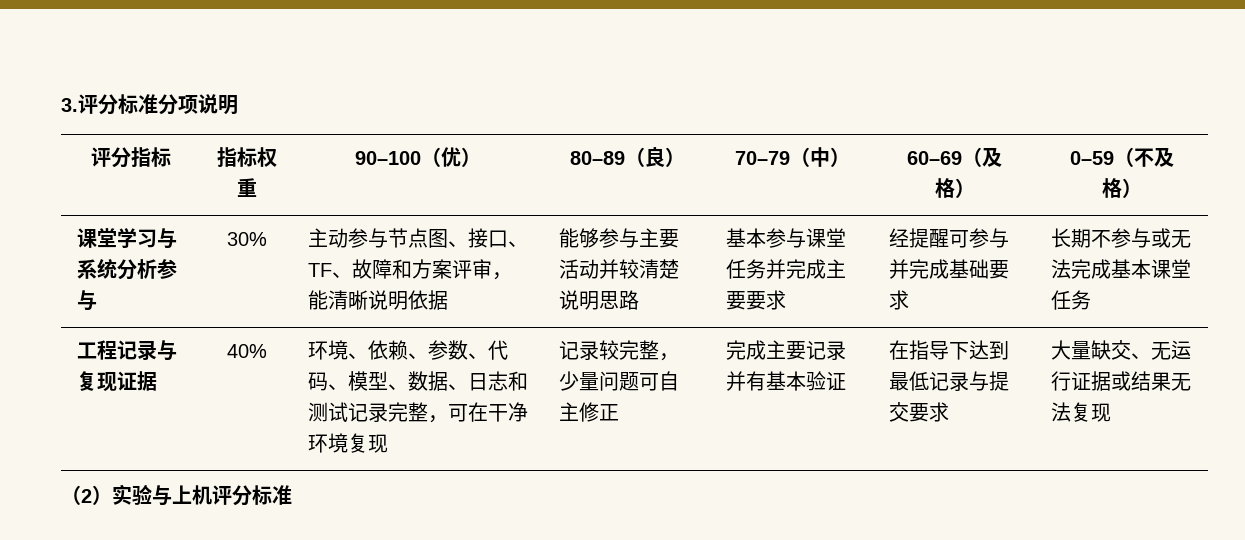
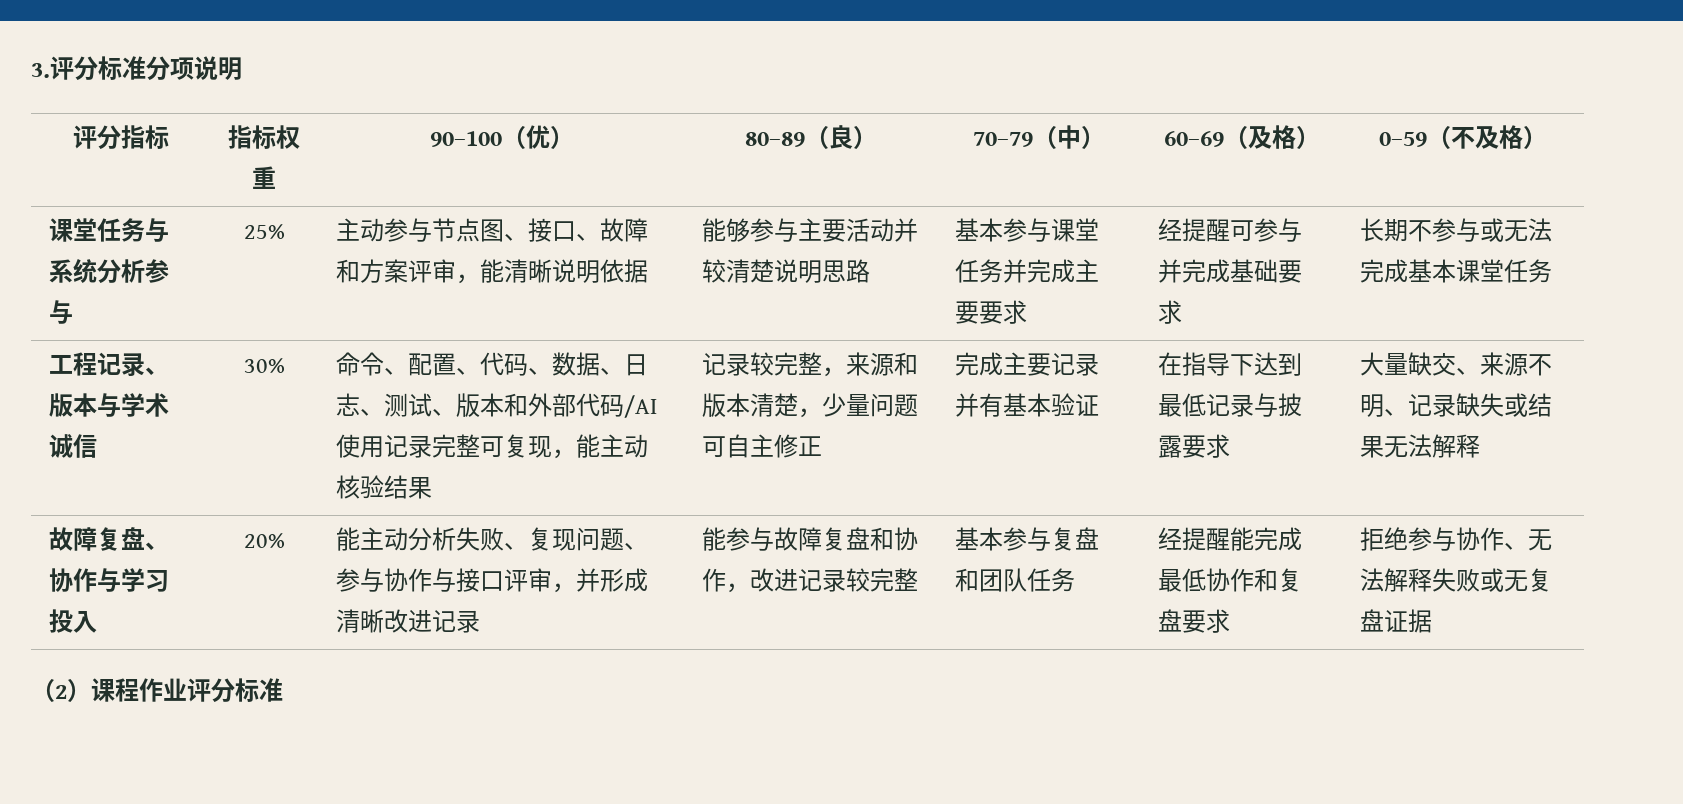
- 课堂学习与系统分析参与
+ 课堂任务与系统分析参与
- 30%
+ 25%
- 主动参与节点图、接口、TF、故障和方案评审，能清晰说明依据
+ 主动参与节点图、接口、故障和方案评审，能清晰说明依据
- 工程记录与复现证据 | 40% | 环境、依赖、参数、代码、模型、数据、日志和测试记录完整，可在干净环境复现
+ 工程记录、版本与学术诚信 | 30% | 命令、配置、代码、数据、日志、测试、版本和外部代码/AI使用记录完整可复现，能主动核验结果
- 记录较完整，少量问题可自主修正
+ 记录较完整，来源和版本清楚，少量问题可自主修正
- 在指导下达到最低记录与提交要求
+ 在指导下达到最低记录与披露要求
- 大量缺交、无运行证据或结果无法复现
+ 大量缺交、来源不明、记录缺失或结果无法解释
+ 故障复盘、协作与学习投入 | 20% | 能主动分析失败、复现问题、参与协作与接口评审，并形成清晰改进记录 | 能参与故障复盘和协作，改进记录较完整 | 基本参与复盘和团队任务 | 经提醒能完成最低协作和复盘要求 | 拒绝参与协作、无法解释失败或无复盘证据
- （2）实验与上机评分标准
+ （2）课程作业评分标准

